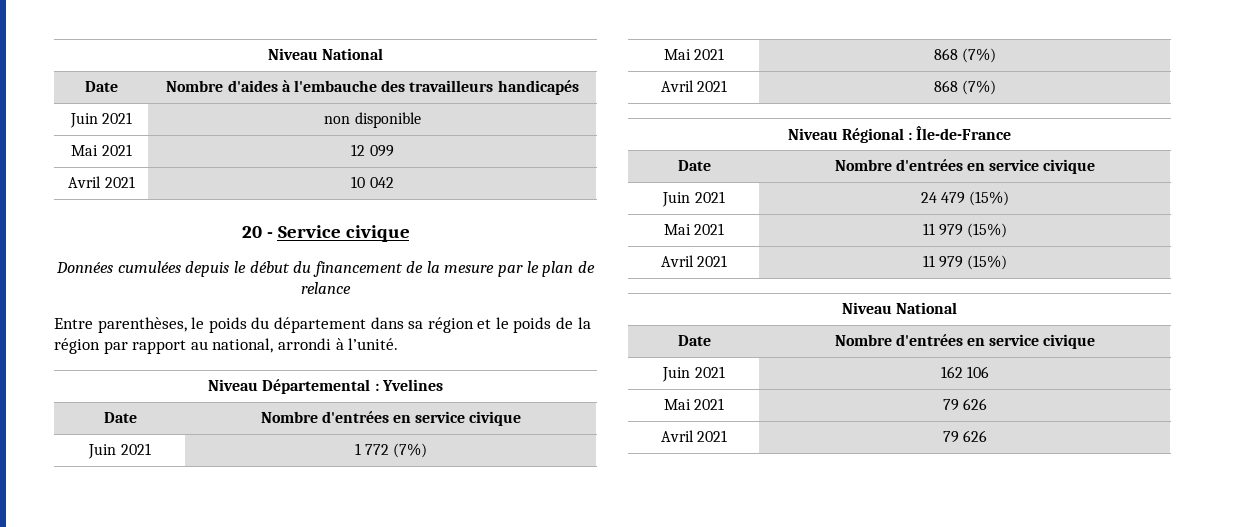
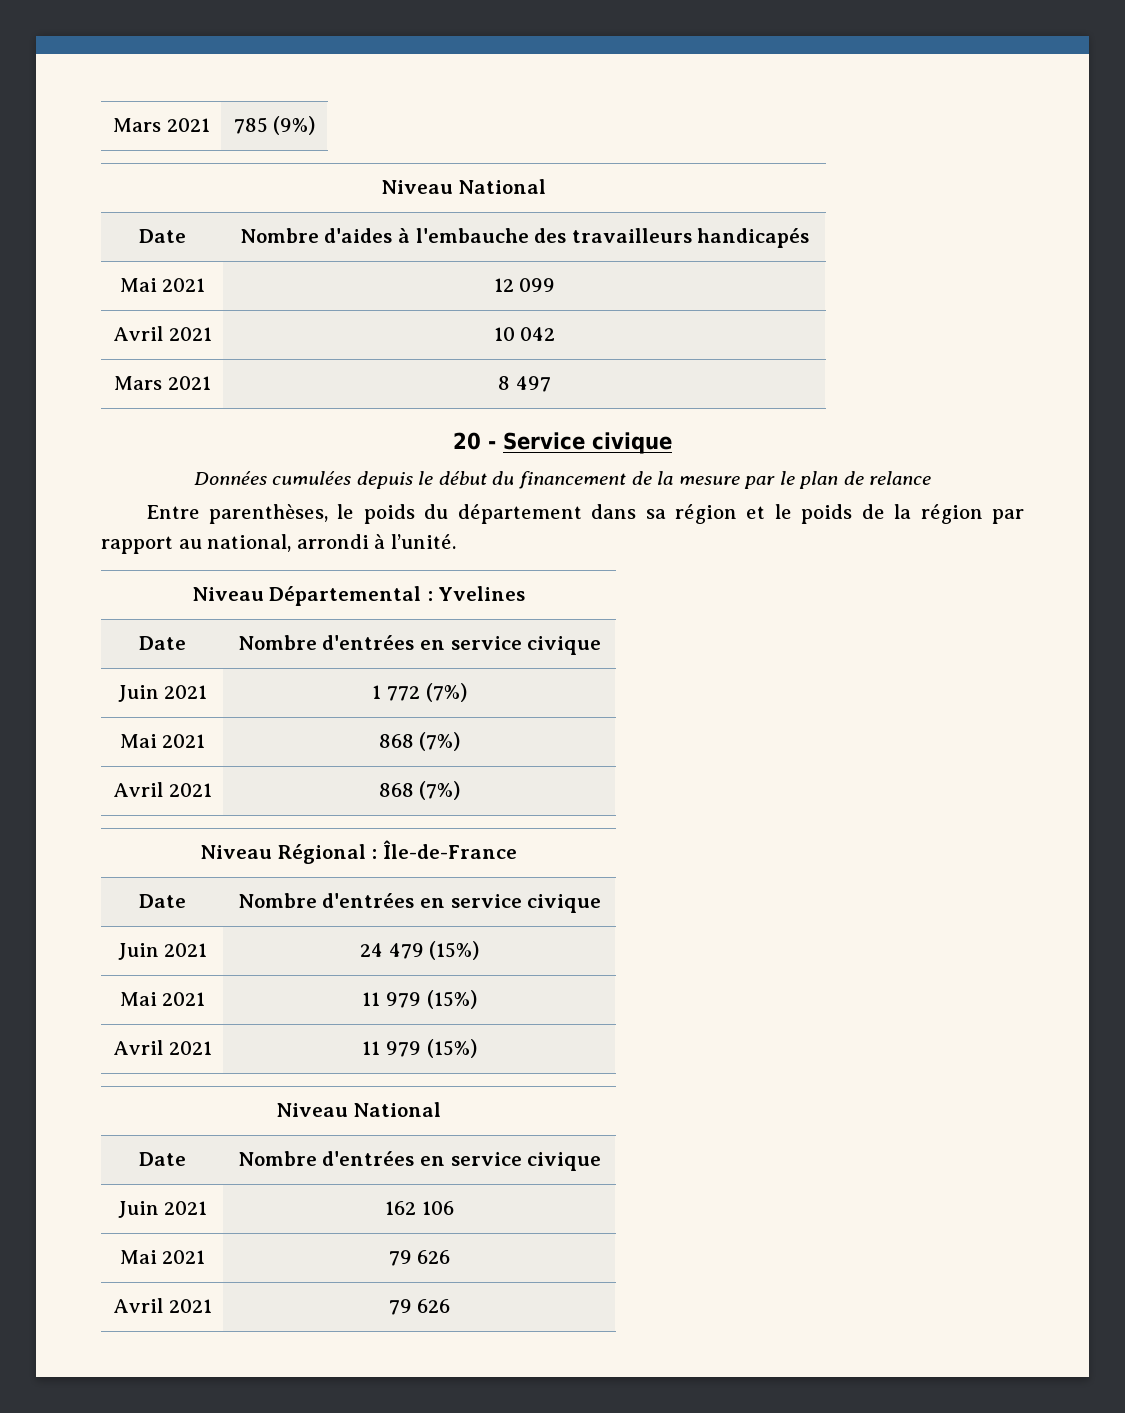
+ Mars 2021 | 785 (9%)
- Juin 2021 | non disponible
+ Mars 2021 | 8 497

